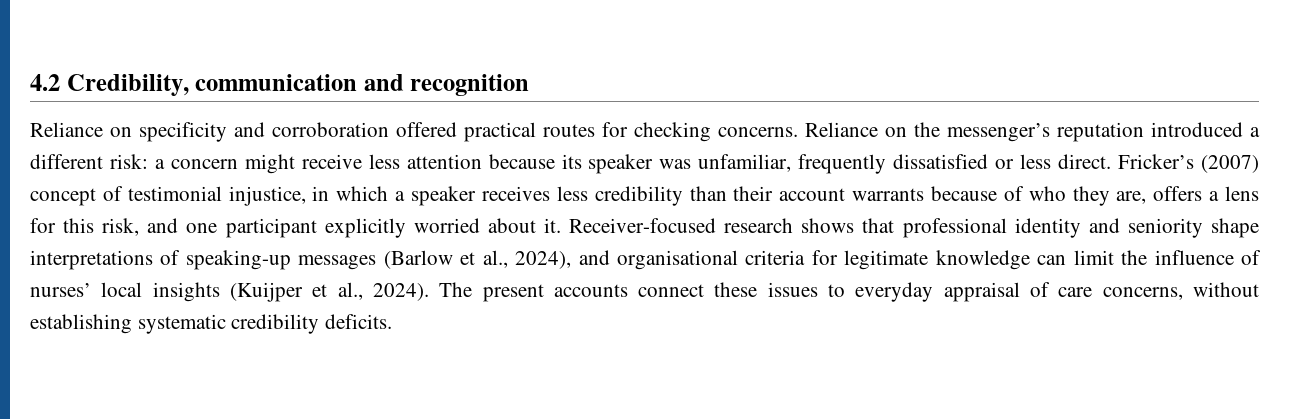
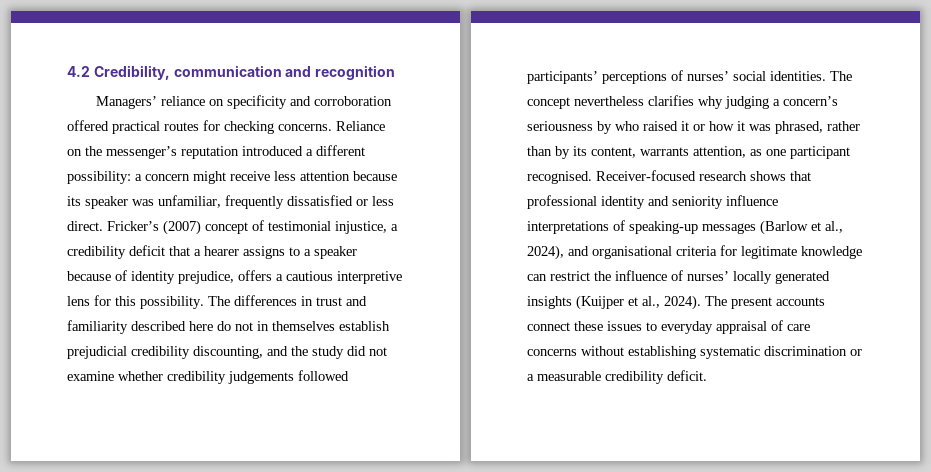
- Reliance on specificity and corroboration offered practical routes for checking concerns.
+ Managers’ reliance on specificity and corroboration offered practical routes for checking concerns.
- Reliance on the messenger’s reputation introduced a different risk: a concern might receive less attention because its speaker was unfamiliar, frequently dissatisfied or less direct.
+ Reliance on the messenger’s reputation introduced a different possibility: a concern might receive less attention because its speaker was unfamiliar, frequently dissatisfied or less direct.
- Fricker’s (2007) concept of testimonial injustice, in which a speaker receives less credibility than their account warrants because of who they are, offers a lens for this risk, and one participant explicitly worried about it.
+ Fricker’s (2007) concept of testimonial injustice, a credibility deficit that a hearer assigns to a speaker because of identity prejudice, offers a cautious interpretive lens for this possibility. The differences in trust and familiarity described here do not in themselves establish prejudicial credibility discounting, and the study did not examine whether credibility judgements followed participants’ perceptions of nurses’ social identities. The concept nevertheless clarifies why judging a concern’s seriousness by who raised it or how it was phrased, rather than by its content, warrants attention, as one participant recognised.
- Receiver-focused research shows that professional identity and seniority shape interpretations of speaking-up messages (Barlow et al., 2024), and organisational criteria for legitimate knowledge can limit the influence of nurses’ local insights (Kuijper et al., 2024).
+ Receiver-focused research shows that professional identity and seniority influence interpretations of speaking-up messages (Barlow et al., 2024), and organisational criteria for legitimate knowledge can restrict the influence of nurses’ locally generated insights (Kuijper et al., 2024).
- The present accounts connect these issues to everyday appraisal of care concerns, without establishing systematic credibility deficits.
+ The present accounts connect these issues to everyday appraisal of care concerns without establishing systematic discrimination or a measurable credibility deficit.

